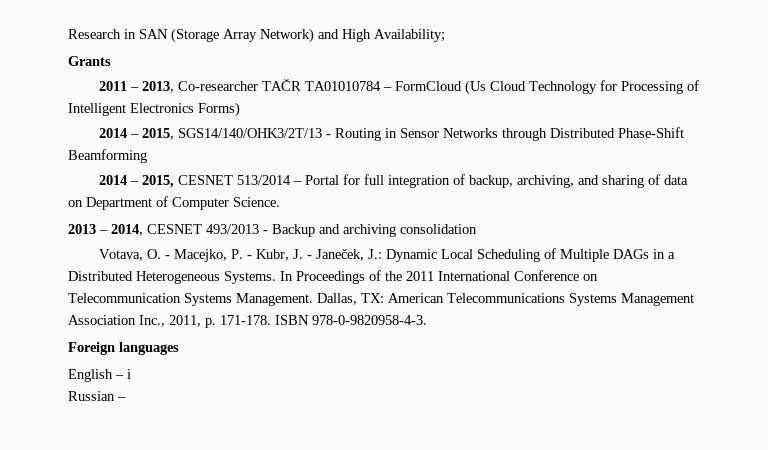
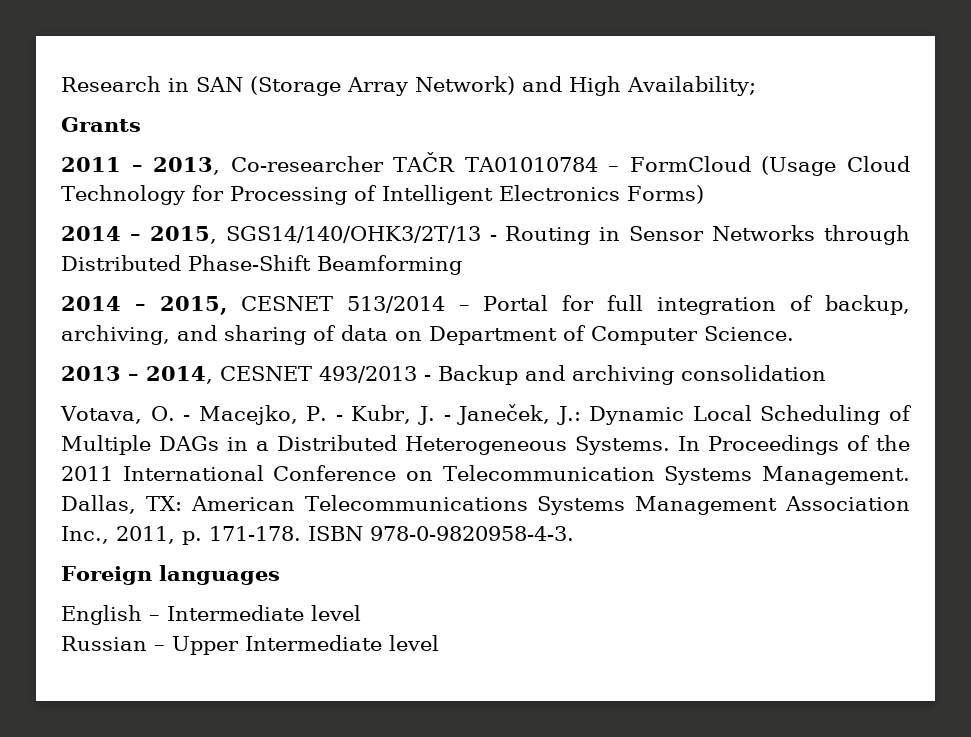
- 2011 – 2013, Co-researcher TAČR TA01010784 – FormCloud (Us Cloud Technology for Processing of Intelligent Electronics Forms)
+ 2011 – 2013, Co-researcher TAČR TA01010784 – FormCloud (Usage Cloud Technology for Processing of Intelligent Electronics Forms)
- English – i
+ English – Intermediate level
- Russian –
+ Russian – Upper Intermediate level

